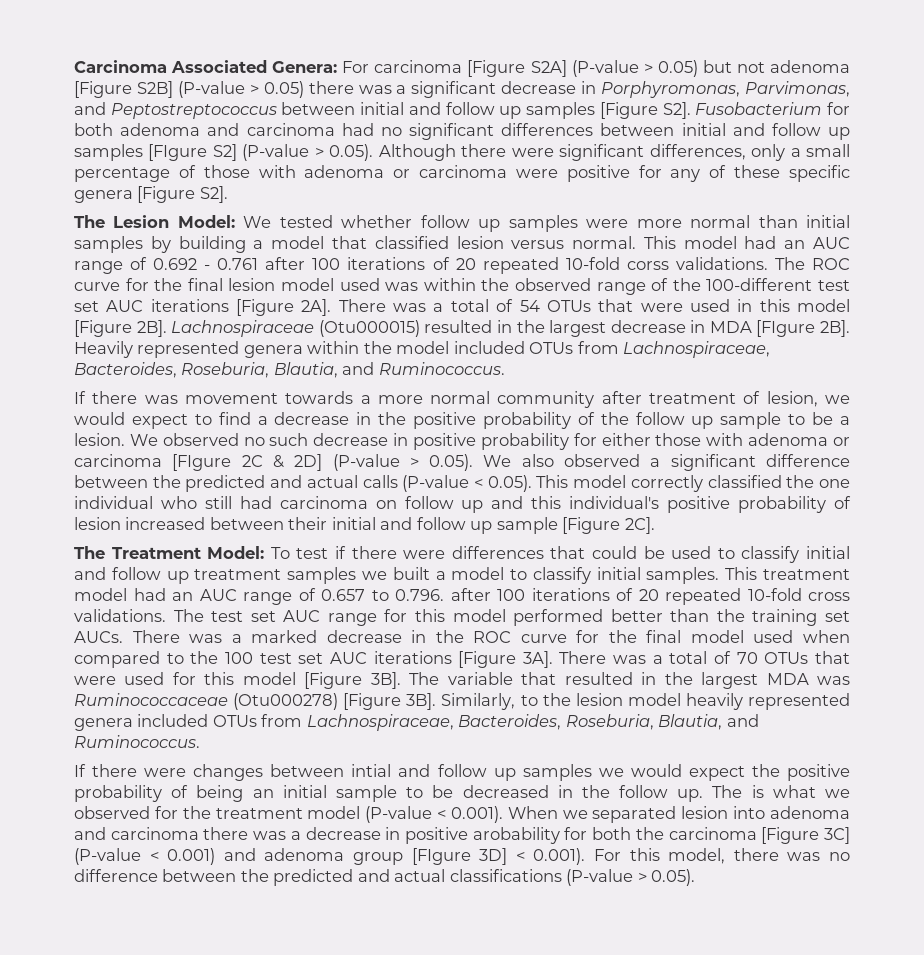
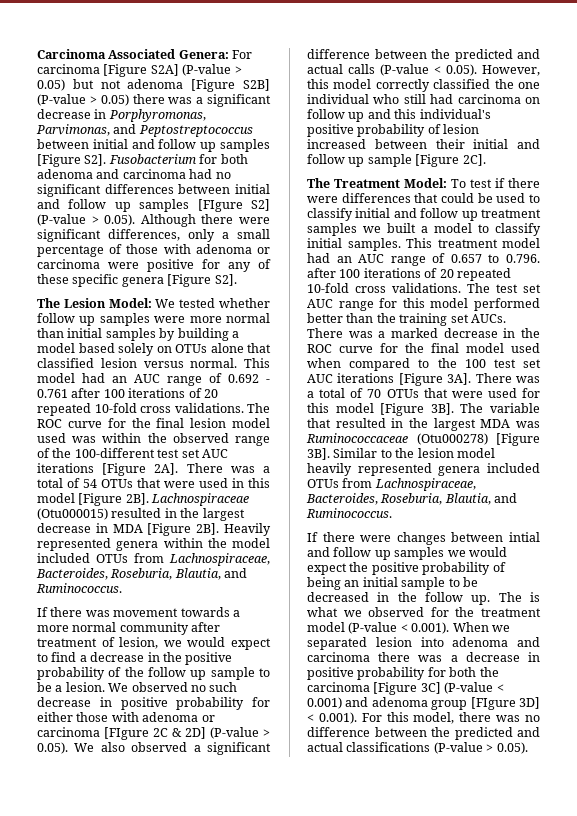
- The Lesion Model: We tested whether follow up samples were more normal than initial samples by building a model that classified lesion versus normal.
+ The Lesion Model: We tested whether follow up samples were more normal than initial samples by building a model based solely on OTUs alone that classified lesion versus normal.
- This model had an AUC range of 0.692 - 0.761 after 100 iterations of 20 repeated 10-fold corss validations.
+ This model had an AUC range of 0.692 - 0.761 after 100 iterations of 20 repeated 10-fold cross validations.
- Lachnospiraceae (Otu000015) resulted in the largest decrease in MDA [FIgure 2B].
+ Lachnospiraceae (Otu000015) resulted in the largest decrease in MDA [Figure 2B].
- We observed no such decrease in positive probability for either those with adenoma or carcinoma [FIgure 2C & 2D] (P-value > 0.05). We also observed a significant difference between the predicted and actual calls (P-value < 0.05). This model correctly classified the one individual who still had carcinoma on follow up and this individual's positive probability of lesion increased between their initial and follow up sample [Figure 2C].
+ We observed no such decrease in positive probability for either those with adenoma or carcinoma [FIgure 2C & 2D] (P-value > 0.05). We also observed a significant difference between the predicted and actual calls (P-value < 0.05). However, this model correctly classified the one individual who still had carcinoma on follow up and this individual's positive probability of lesion increased between their initial and follow up sample [Figure 2C].
- Similarly, to the lesion model heavily represented genera included OTUs from Lachnospiraceae, Bacteroides, Roseburia, Blautia, and Ruminococcus.
+ Similar to the lesion model heavily represented genera included OTUs from Lachnospiraceae, Bacteroides, Roseburia, Blautia, and Ruminococcus.
- The is what we observed for the treatment model (P-value < 0.001). When we separated lesion into adenoma and carcinoma there was a decrease in positive arobability for both the carcinoma [Figure 3C] (P-value < 0.001) and adenoma group [FIgure 3D] < 0.001). For this model, there was no difference between the predicted and actual classifications (P-value > 0.05).
+ The is what we observed for the treatment model (P-value < 0.001). When we separated lesion into adenoma and carcinoma there was a decrease in positive probability for both the carcinoma [Figure 3C] (P-value < 0.001) and adenoma group [FIgure 3D] < 0.001). For this model, there was no difference between the predicted and actual classifications (P-value > 0.05).

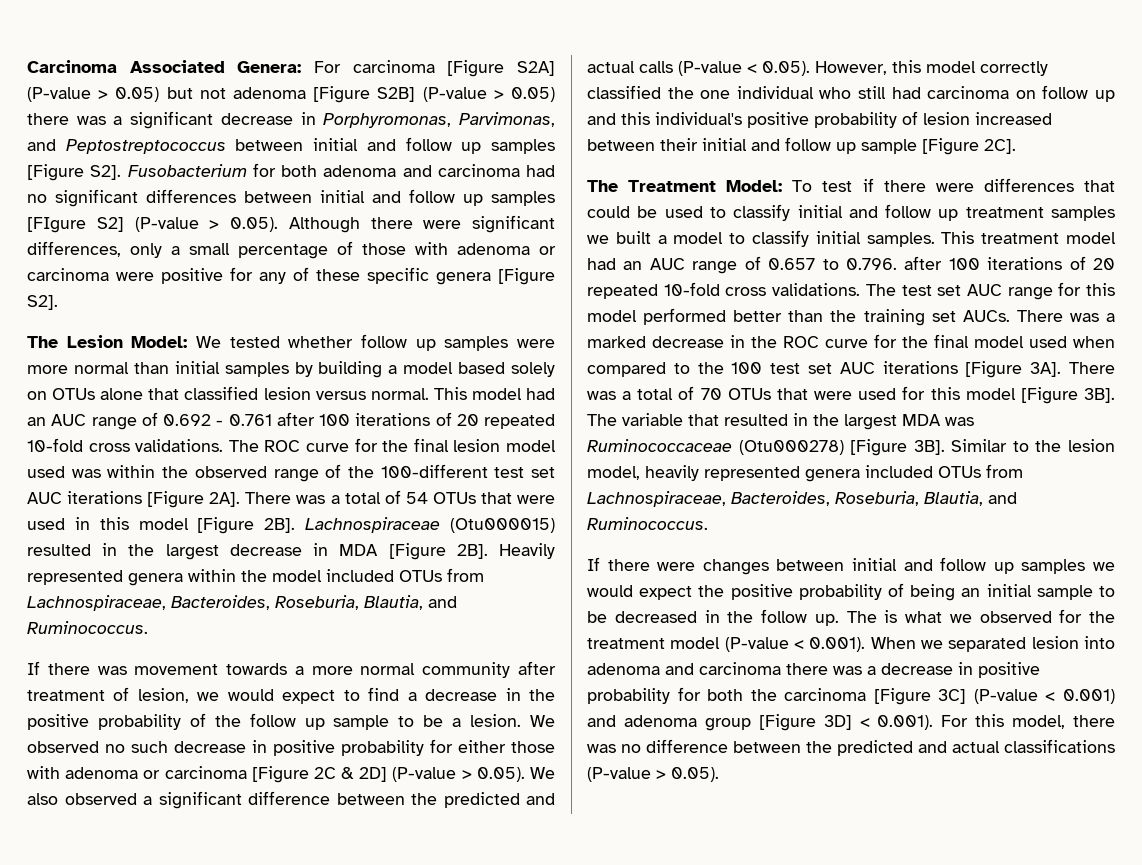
- We observed no such decrease in positive probability for either those with adenoma or carcinoma [FIgure 2C & 2D] (P-value > 0.05). We also observed a significant difference between the predicted and actual calls (P-value < 0.05). However, this model correctly classified the one individual who still had carcinoma on follow up and this individual's positive probability of lesion increased between their initial and follow up sample [Figure 2C].
+ We observed no such decrease in positive probability for either those with adenoma or carcinoma [Figure 2C & 2D] (P-value > 0.05). We also observed a significant difference between the predicted and actual calls (P-value < 0.05). However, this model correctly classified the one individual who still had carcinoma on follow up and this individual's positive probability of lesion increased between their initial and follow up sample [Figure 2C].
- Similar to the lesion model heavily represented genera included OTUs from Lachnospiraceae, Bacteroides, Roseburia, Blautia, and Ruminococcus.
+ Similar to the lesion model, heavily represented genera included OTUs from Lachnospiraceae, Bacteroides, Roseburia, Blautia, and Ruminococcus.
- If there were changes between intial and follow up samples we would expect the positive probability of being an initial sample to be decreased in the follow up.
+ If there were changes between initial and follow up samples we would expect the positive probability of being an initial sample to be decreased in the follow up.
- The is what we observed for the treatment model (P-value < 0.001). When we separated lesion into adenoma and carcinoma there was a decrease in positive probability for both the carcinoma [Figure 3C] (P-value < 0.001) and adenoma group [FIgure 3D] < 0.001). For this model, there was no difference between the predicted and actual classifications (P-value > 0.05).
+ The is what we observed for the treatment model (P-value < 0.001). When we separated lesion into adenoma and carcinoma there was a decrease in positive probability for both the carcinoma [Figure 3C] (P-value < 0.001) and adenoma group [Figure 3D] < 0.001). For this model, there was no difference between the predicted and actual classifications (P-value > 0.05).

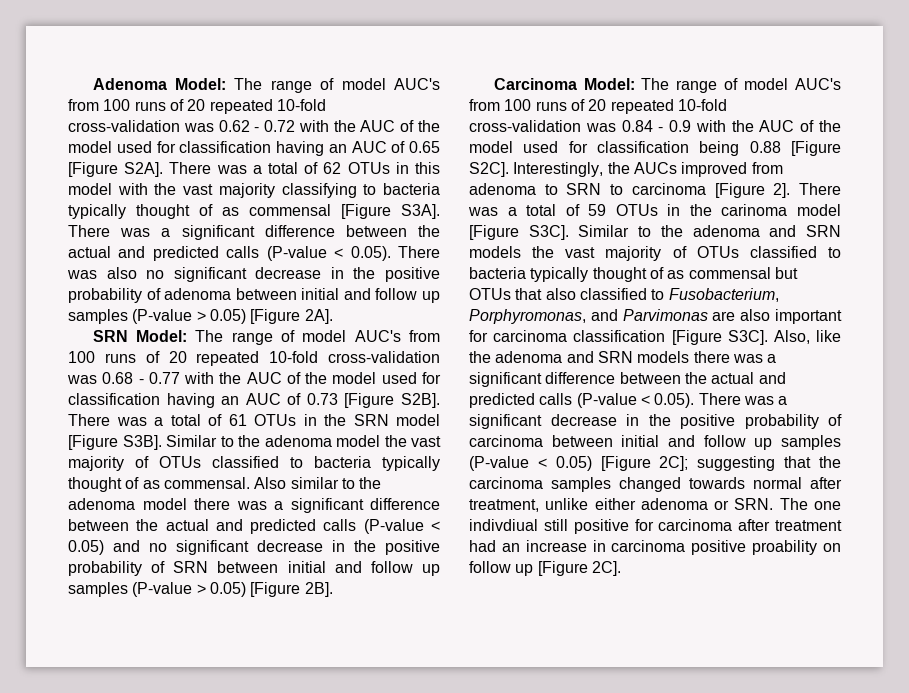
- Carcinoma Associated Genera: For carcinoma [Figure S2A] (P-value > 0.05) but not adenoma [Figure S2B] (P-value > 0.05) there was a significant decrease in Porphyromonas, Parvimonas, and Peptostreptococcus between initial and follow up samples [Figure S2]. Fusobacterium for both adenoma and carcinoma had no significant differences between initial and follow up samples [FIgure S2] (P-value > 0.05). Although there were significant differences, only a small percentage of those with adenoma or carcinoma were positive for any of these specific genera [Figure S2].
- The Lesion Model: We tested whether follow up samples were more normal than initial samples by building a model based solely on OTUs alone that classified lesion versus normal. This model had an AUC range of 0.692 - 0.761 after 100 iterations of 20 repeated 10-fold cross validations. The ROC curve for the final lesion model used was within the observed range of the 100-different test set AUC iterations [Figure 2A]. There was a total of 54 OTUs that were used in this model [Figure 2B]. Lachnospiraceae (Otu000015) resulted in the largest decrease in MDA [Figure 2B]. Heavily represented genera within the model included OTUs from Lachnospiraceae, Bacteroides, Roseburia, Blautia, and Ruminococcus.
- If there was movement towards a more normal community after treatment of lesion, we would expect to find a decrease in the positive probability of the follow up sample to be a lesion. We observed no such decrease in positive probability for either those with adenoma or carcinoma [Figure 2C & 2D] (P-value > 0.05). We also observed a significant difference between the predicted and actual calls (P-value < 0.05). However, this model correctly classified the one individual who still had carcinoma on follow up and this individual's positive probability of lesion increased between their initial and follow up sample [Figure 2C].
- The Treatment Model: To test if there were differences that could be used to classify initial and follow up treatment samples we built a model to classify initial samples. This treatment model had an AUC range of 0.657 to 0.796. after 100 iterations of 20 repeated 10-fold cross validations. The test set AUC range for this model performed better than the training set AUCs. There was a marked decrease in the ROC curve for the final model used when compared to the 100 test set AUC iterations [Figure 3A]. There was a total of 70 OTUs that were used for this model [Figure 3B]. The variable that resulted in the largest MDA was Ruminococcaceae (Otu000278) [Figure 3B]. Similar to the lesion model, heavily represented genera included OTUs from Lachnospiraceae, Bacteroides, Roseburia, Blautia, and Ruminococcus.
- If there were changes between initial and follow up samples we would expect the positive probability of being an initial sample to be decreased in the follow up. The is what we observed for the treatment model (P-value < 0.001). When we separated lesion into adenoma and carcinoma there was a decrease in positive probability for both the carcinoma [Figure 3C] (P-value < 0.001) and adenoma group [Figure 3D] < 0.001). For this model, there was no difference between the predicted and actual classifications (P-value > 0.05).
+ Adenoma Model: The range of model AUC's from 100 runs of 20 repeated 10-fold cross-validation was 0.62 - 0.72 with the AUC of the model used for classification having an AUC of 0.65 [Figure S2A]. There was a total of 62 OTUs in this model with the vast majority classifying to bacteria typically thought of as commensal [Figure S3A]. There was a significant difference between the actual and predicted calls (P-value < 0.05). There was also no significant decrease in the positive probability of adenoma between initial and follow up samples (P-value > 0.05) [Figure 2A].
+ SRN Model: The range of model AUC's from 100 runs of 20 repeated 10-fold cross-validation was 0.68 - 0.77 with the AUC of the model used for classification having an AUC of 0.73 [Figure S2B]. There was a total of 61 OTUs in the SRN model [Figure S3B]. Similar to the adenoma model the vast majority of OTUs classified to bacteria typically thought of as commensal. Also similar to the adenoma model there was a significant difference between the actual and predicted calls (P-value < 0.05) and no significant decrease in the positive probability of SRN between initial and follow up samples (P-value > 0.05) [Figure 2B].
+ Carcinoma Model: The range of model AUC's from 100 runs of 20 repeated 10-fold cross-validation was 0.84 - 0.9 with the AUC of the model used for classification being 0.88 [Figure S2C]. Interestingly, the AUCs improved from adenoma to SRN to carcinoma [Figure 2]. There was a total of 59 OTUs in the carinoma model [Figure S3C]. Similar to the adenoma and SRN models the vast majority of OTUs classified to bacteria typically thought of as commensal but OTUs that also classified to Fusobacterium, Porphyromonas, and Parvimonas are also important for carcinoma classification [Figure S3C]. Also, like the adenoma and SRN models there was a significant difference between the actual and predicted calls (P-value < 0.05). There was a significant decrease in the positive probability of carcinoma between initial and follow up samples (P-value < 0.05) [Figure 2C]; suggesting that the carcinoma samples changed towards normal after treatment, unlike either adenoma or SRN. The one indivdiual still positive for carcinoma after treatment had an increase in carcinoma positive proability on follow up [Figure 2C].

